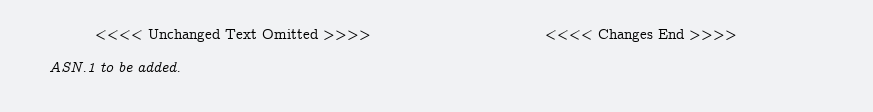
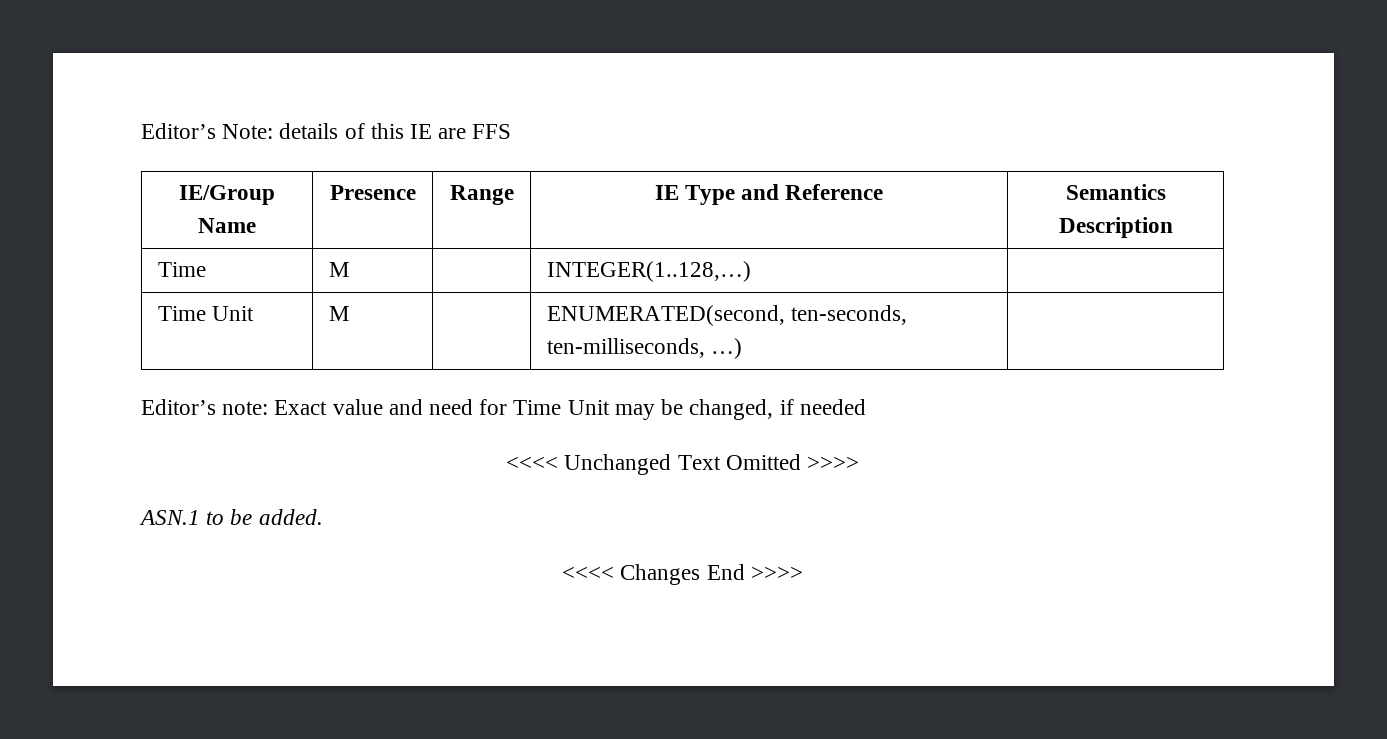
+ Editor’s Note: details of this IE are FFS
+ IE/Group Name | Presence | Range | IE Type and Reference | Semantics Description
+ Time | M | | INTEGER(1..128,…) |
+ Time Unit | M | | ENUMERATED(second, ten-seconds, ten-milliseconds, …) |
+ Editor’s note: Exact value and need for Time Unit may be changed, if needed

